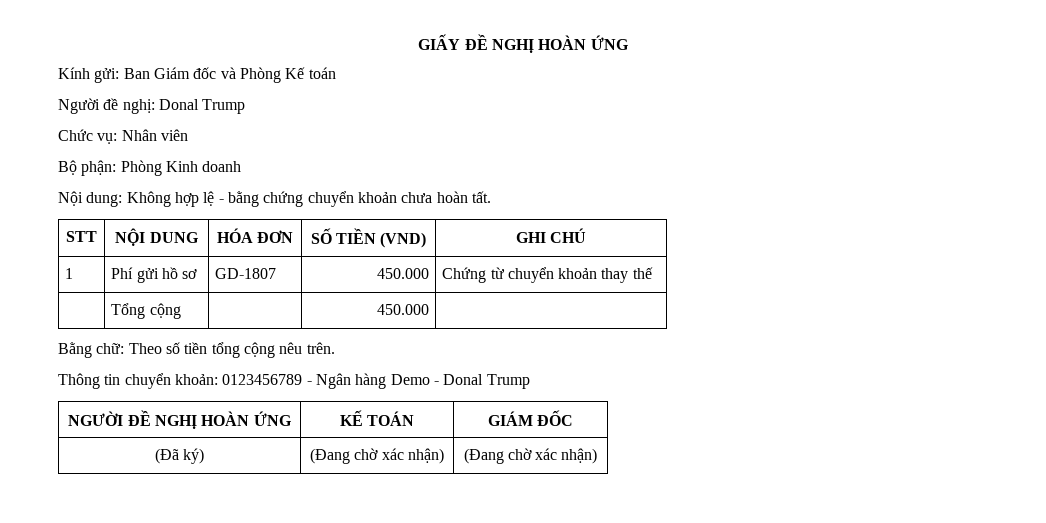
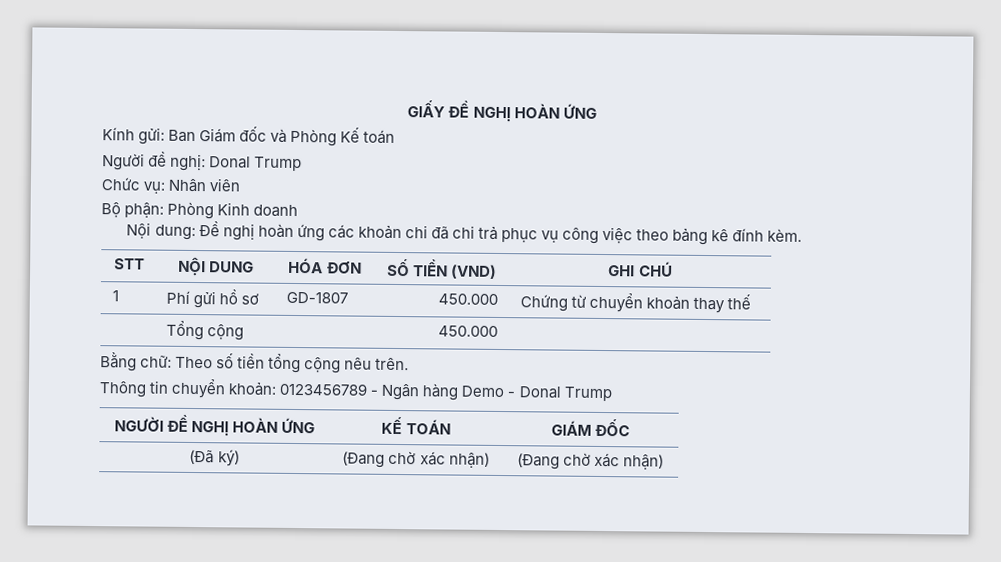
- Nội dung: Không hợp lệ - bằng chứng chuyển khoản chưa hoàn tất.
+ Nội dung: Đề nghị hoàn ứng các khoản chi đã chi trả phục vụ công việc theo bảng kê đính kèm.

